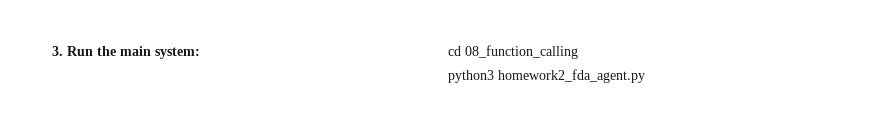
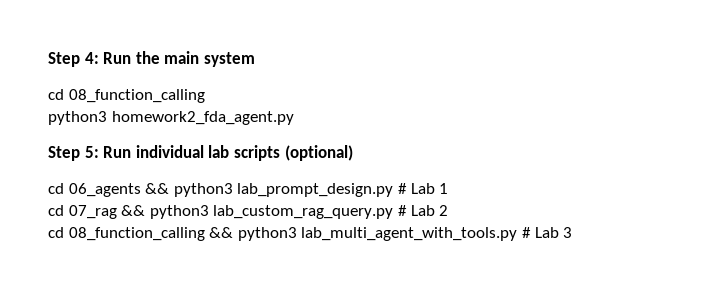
- 3. Run the main system:
+ Step 4: Run the main system
+ Step 5: Run individual lab scripts (optional)
+ cd 06_agents && python3 lab_prompt_design.py # Lab 1
+ cd 07_rag && python3 lab_custom_rag_query.py # Lab 2
+ cd 08_function_calling && python3 lab_multi_agent_with_tools.py # Lab 3

